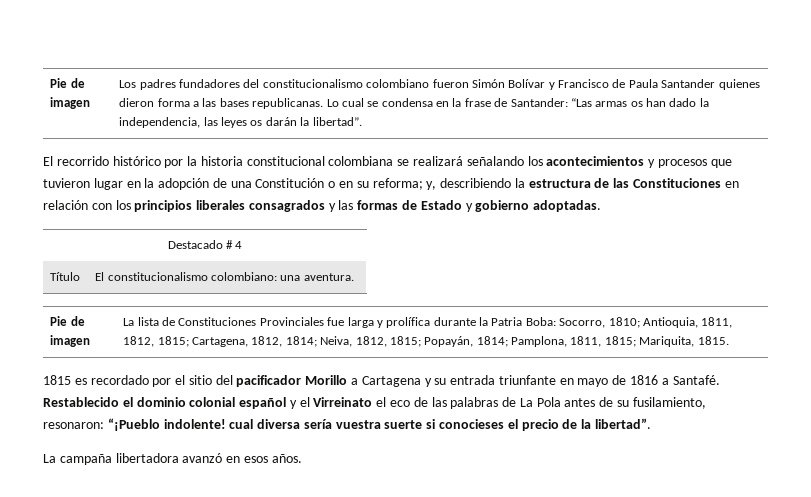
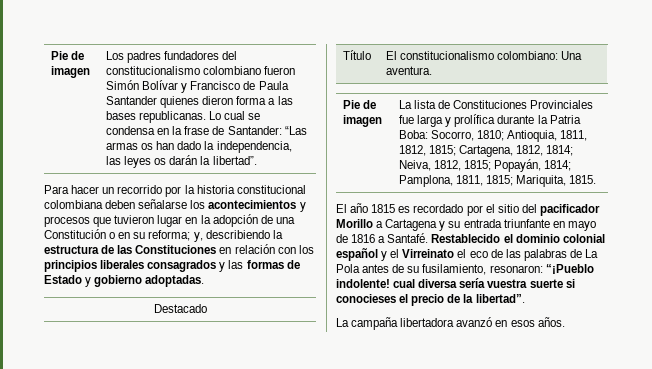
- El recorrido histórico por la historia constitucional colombiana se realizará señalando los acontecimientos y procesos que tuvieron lugar en la adopción de una Constitución o en su reforma; y, describiendo la estructura de las Constituciones en relación con los principios liberales consagrados y las formas de Estado y gobierno adoptadas.
+ Para hacer un recorrido por la historia constitucional colombiana deben señalarse los acontecimientos y procesos que tuvieron lugar en la adopción de una Constitución o en su reforma; y, describiendo la estructura de las Constituciones en relación con los principios liberales consagrados y las formas de Estado y gobierno adoptadas.
- Destacado # 4
+ Destacado
- Título | El constitucionalismo colombiano: una aventura.
+ Título | El constitucionalismo colombiano: Una aventura.
- 1815 es recordado por el sitio del pacificador Morillo a Cartagena y su entrada triunfante en mayo de 1816 a Santafé.
+ El año 1815 es recordado por el sitio del pacificador Morillo a Cartagena y su entrada triunfante en mayo de 1816 a Santafé.

